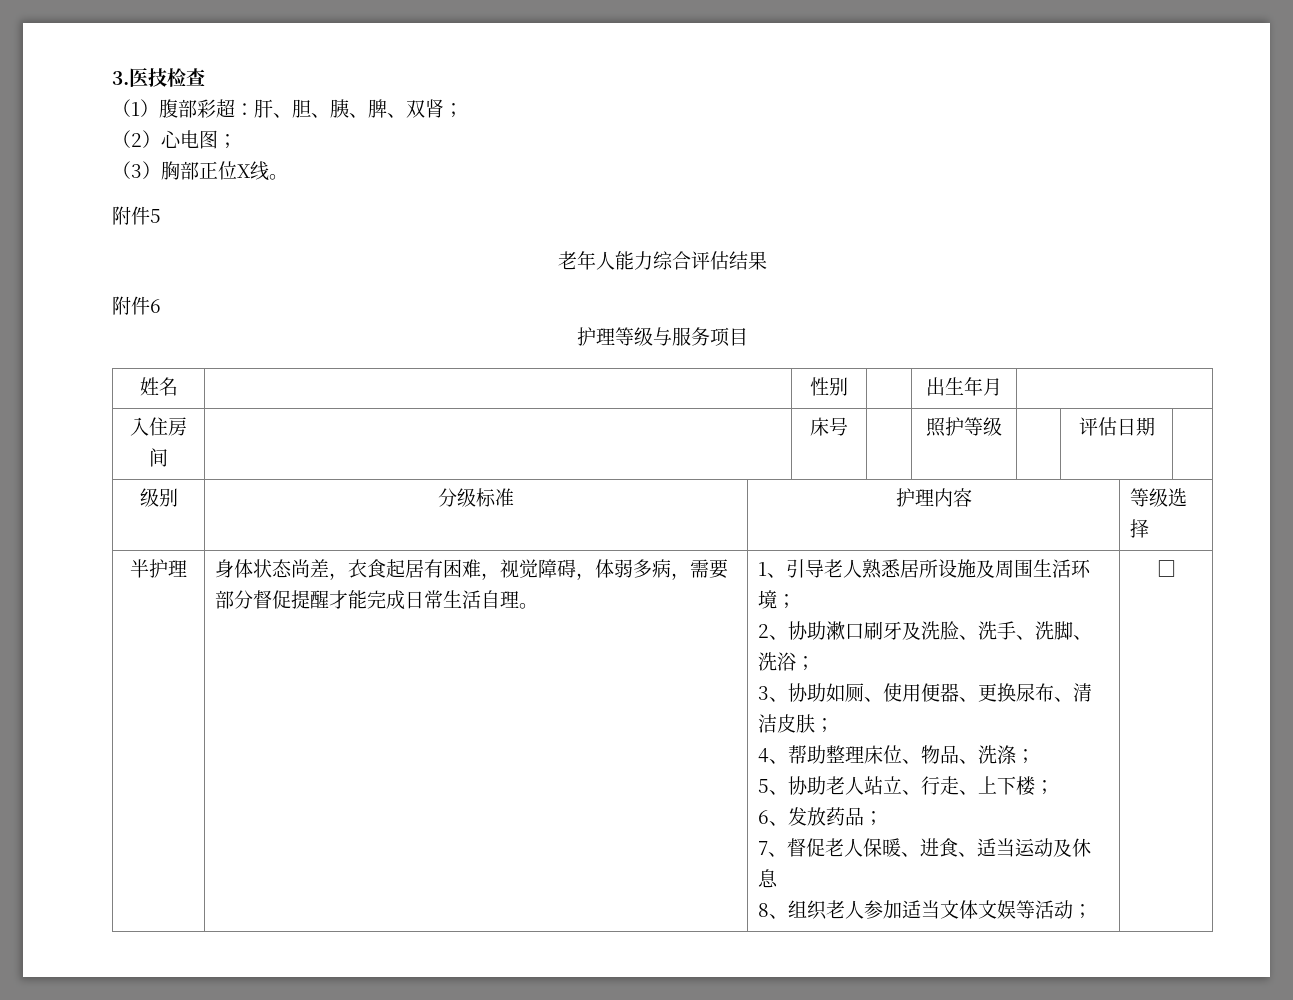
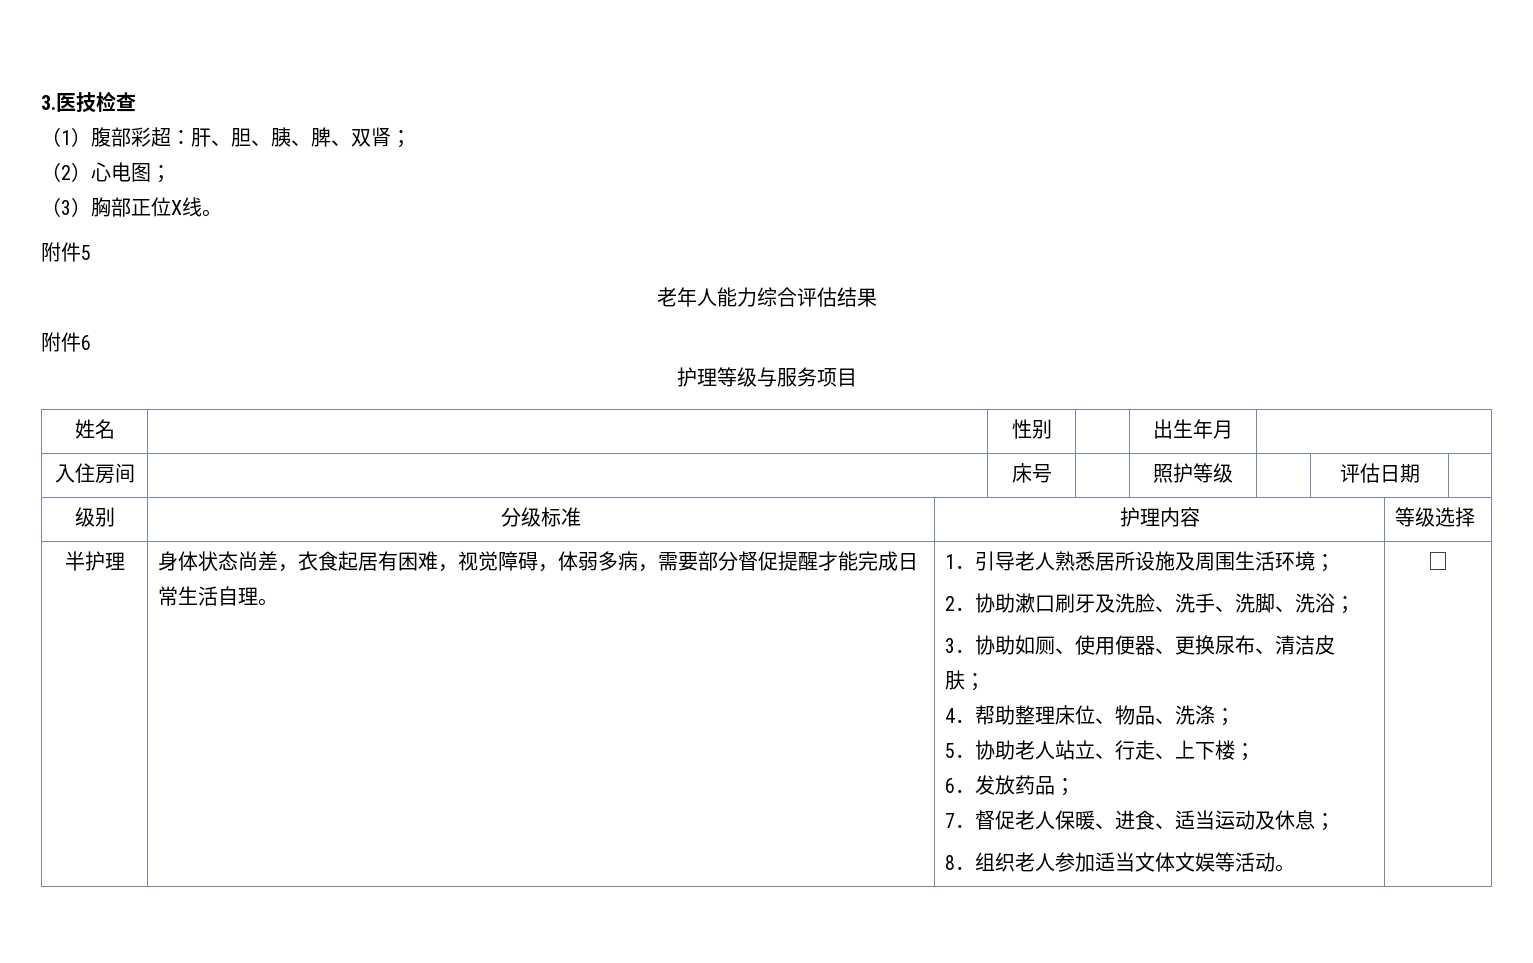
- 1、引导老人熟悉居所设施及周围生活环境；
+ 1．引导老人熟悉居所设施及周围生活环境；
- 2、协助漱口刷牙及洗脸、洗手、洗脚、洗浴；
+ 2．协助漱口刷牙及洗脸、洗手、洗脚、洗浴；
- 3、协助如厕、使用便器、更换尿布、清洁皮肤；
+ 3．协助如厕、使用便器、更换尿布、清洁皮肤；
- 4、帮助整理床位、物品、洗涤；
+ 4．帮助整理床位、物品、洗涤；
- 5、协助老人站立、行走、上下楼；
+ 5．协助老人站立、行走、上下楼；
- 6、发放药品；
+ 6．发放药品；
- 7、督促老人保暖、进食、适当运动及休息
+ 7．督促老人保暖、进食、适当运动及休息；
- 8、组织老人参加适当文体文娱等活动；
+ 8．组织老人参加适当文体文娱等活动。

